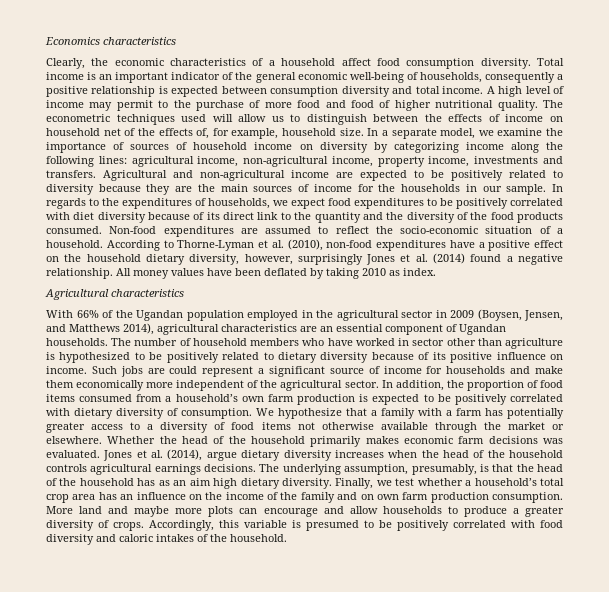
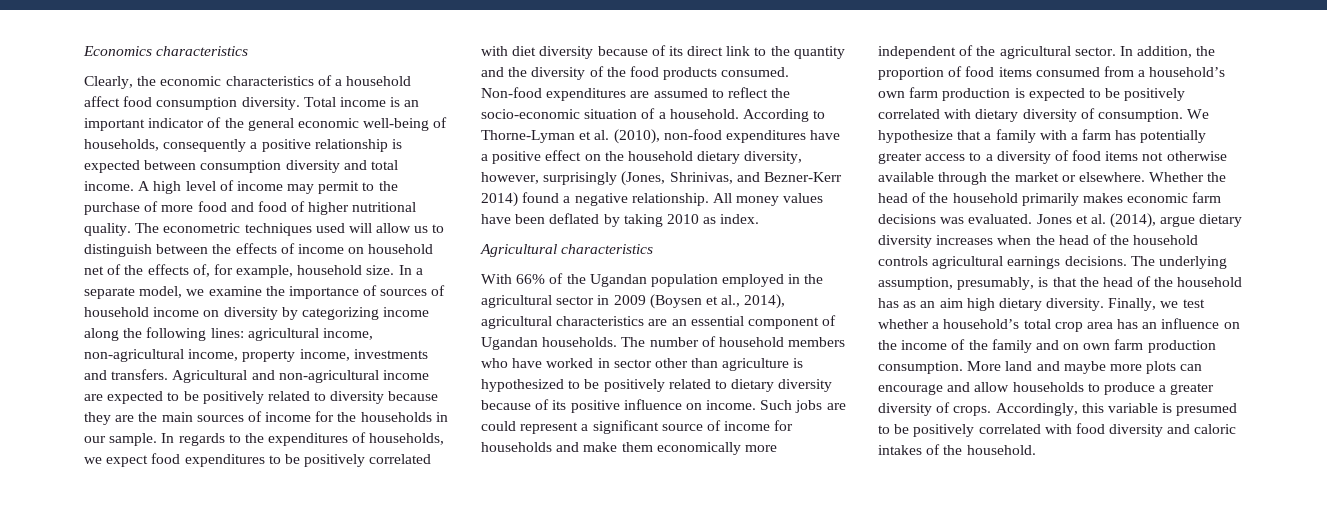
- According to Thorne-Lyman et al. (2010), non-food expenditures have a positive effect on the household dietary diversity, however, surprisingly Jones et al. (2014) found a negative relationship.
+ According to Thorne-Lyman et al. (2010), non-food expenditures have a positive effect on the household dietary diversity, however, surprisingly (Jones, Shrinivas, and Bezner-Kerr 2014) found a negative relationship.
- With 66% of the Ugandan population employed in the agricultural sector in 2009 (Boysen, Jensen, and Matthews 2014), agricultural characteristics are an essential component of Ugandan households.
+ With 66% of the Ugandan population employed in the agricultural sector in 2009 (Boysen et al., 2014), agricultural characteristics are an essential component of Ugandan households.

